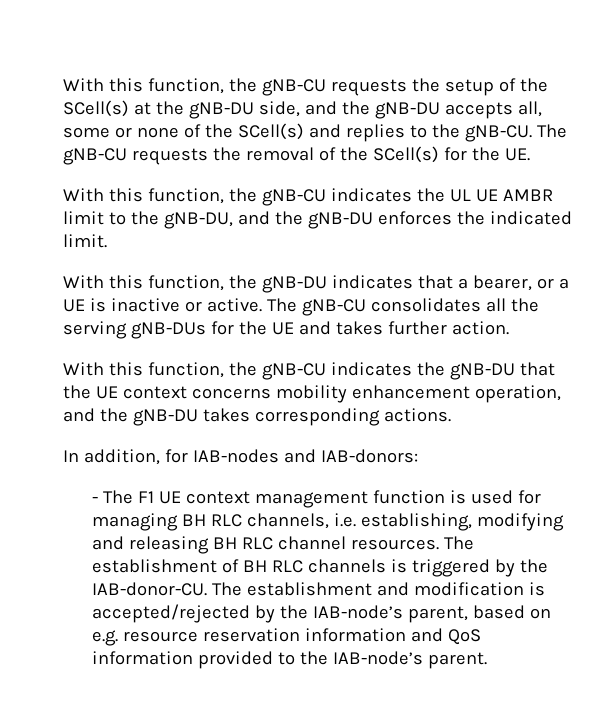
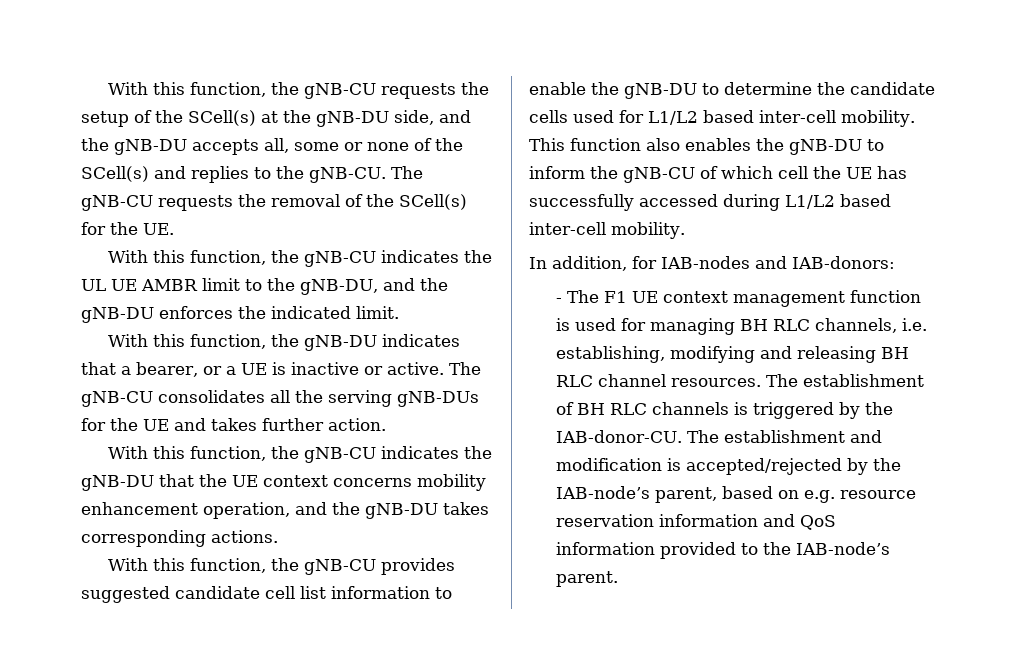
+ With this function, the gNB-CU provides suggested candidate cell list information to enable the gNB-DU to determine the candidate cells used for L1/L2 based inter-cell mobility. This function also enables the gNB-DU to inform the gNB-CU of which cell the UE has successfully accessed during L1/L2 based inter-cell mobility.

